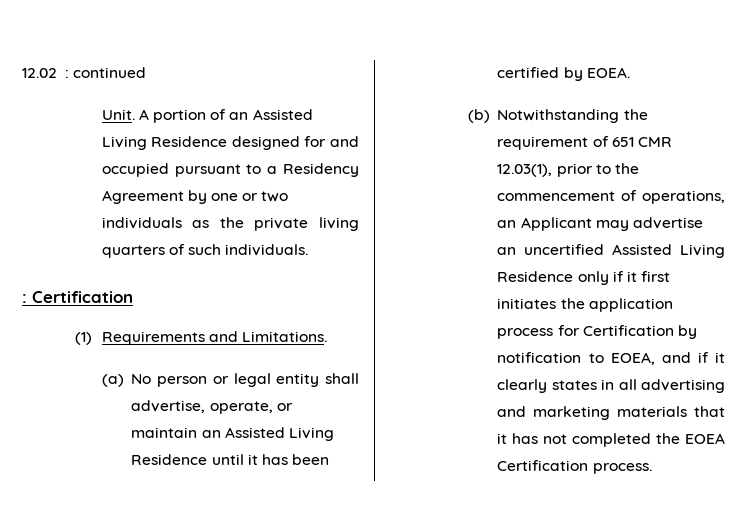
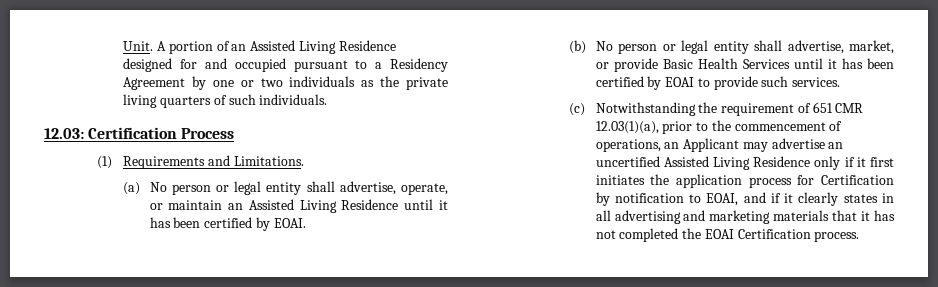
- 12.02 : continued
- : Certification
+ 12.03: Certification Process
- (a) No person or legal entity shall advertise, operate, or maintain an Assisted Living Residence until it has been certified by EOEA.
- (b) Notwithstanding the requirement of 651 CMR 12.03(1), prior to the commencement of operations, an Applicant may advertise an uncertified Assisted Living Residence only if it first initiates the application process for Certification by notification to EOEA, and if it clearly states in all advertising and marketing materials that it has not completed the EOEA Certification process.
+ (a) No person or legal entity shall advertise, operate, or maintain an Assisted Living Residence until it has been certified by EOAI.
+ (b) No person or legal entity shall advertise, market, or provide Basic Health Services until it has been certified by EOAI to provide such services.
+ (c) Notwithstanding the requirement of 651 CMR 12.03(1)(a), prior to the commencement of operations, an Applicant may advertise an uncertified Assisted Living Residence only if it first initiates the application process for Certification by notification to EOAI, and if it clearly states in all advertising and marketing materials that it has not completed the EOAI Certification process.

